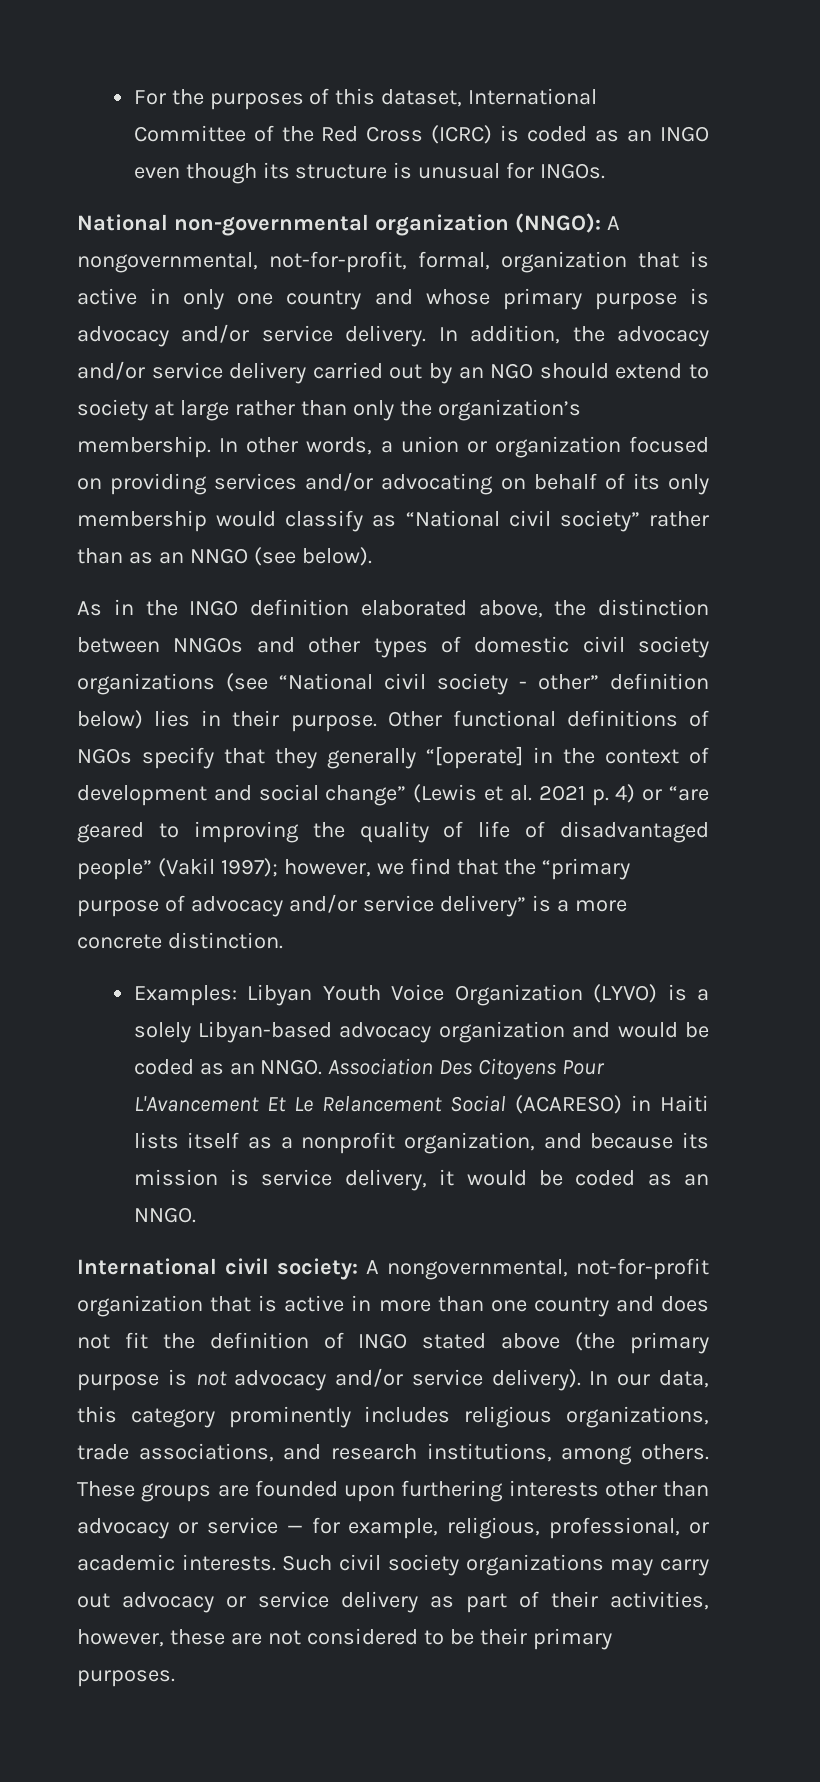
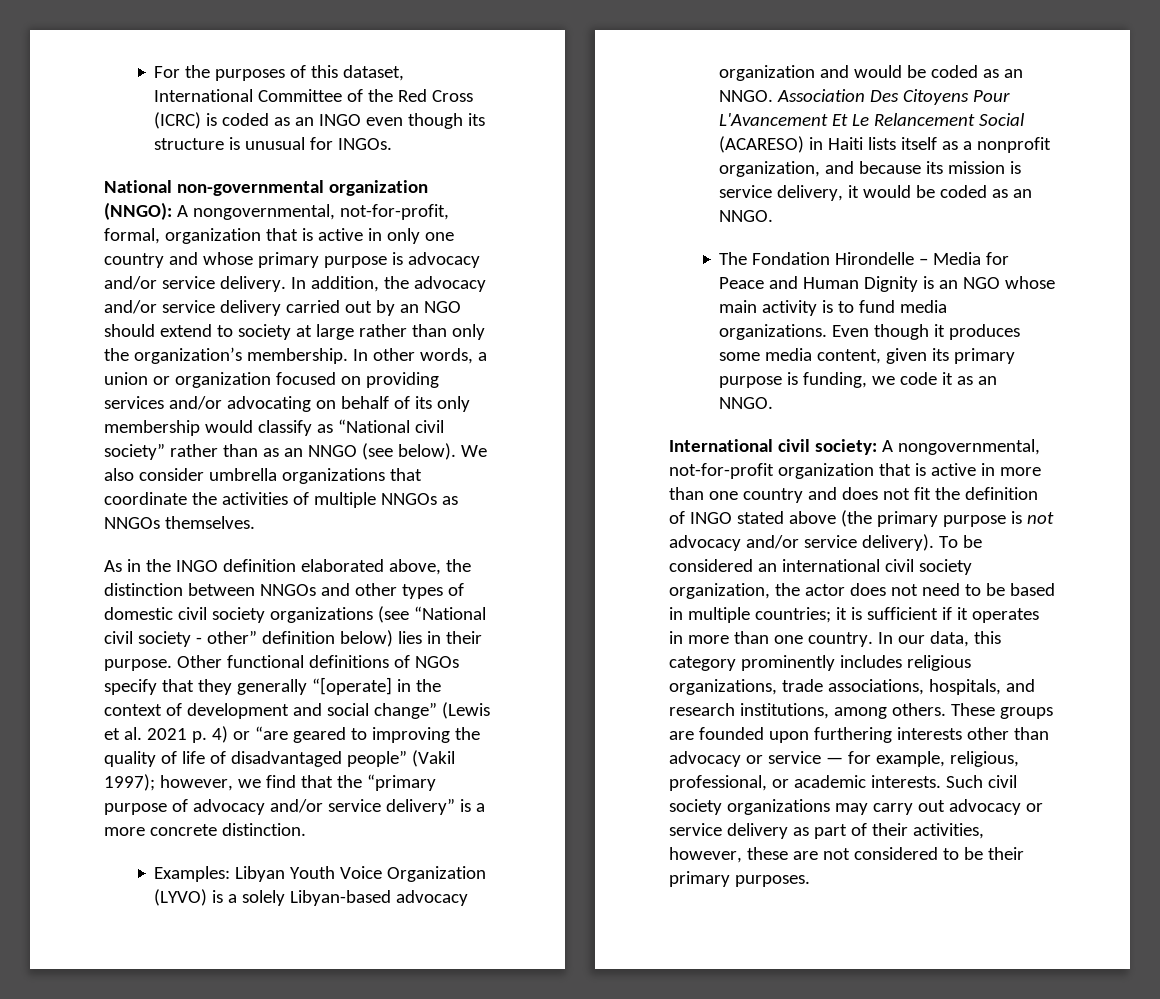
+ We also consider umbrella organizations that coordinate the activities of multiple NNGOs as NNGOs themselves.
+ The Fondation Hirondelle – Media for Peace and Human Dignity is an NGO whose main activity is to fund media organizations. Even though it produces some media content, given its primary purpose is funding, we code it as an NNGO.
+ To be considered an international civil society organization, the actor does not need to be based in multiple countries; it is sufficient if it operates in more than one country.
- In our data, this category prominently includes religious organizations, trade associations, and research institutions, among others.
+ In our data, this category prominently includes religious organizations, trade associations, hospitals, and research institutions, among others.

